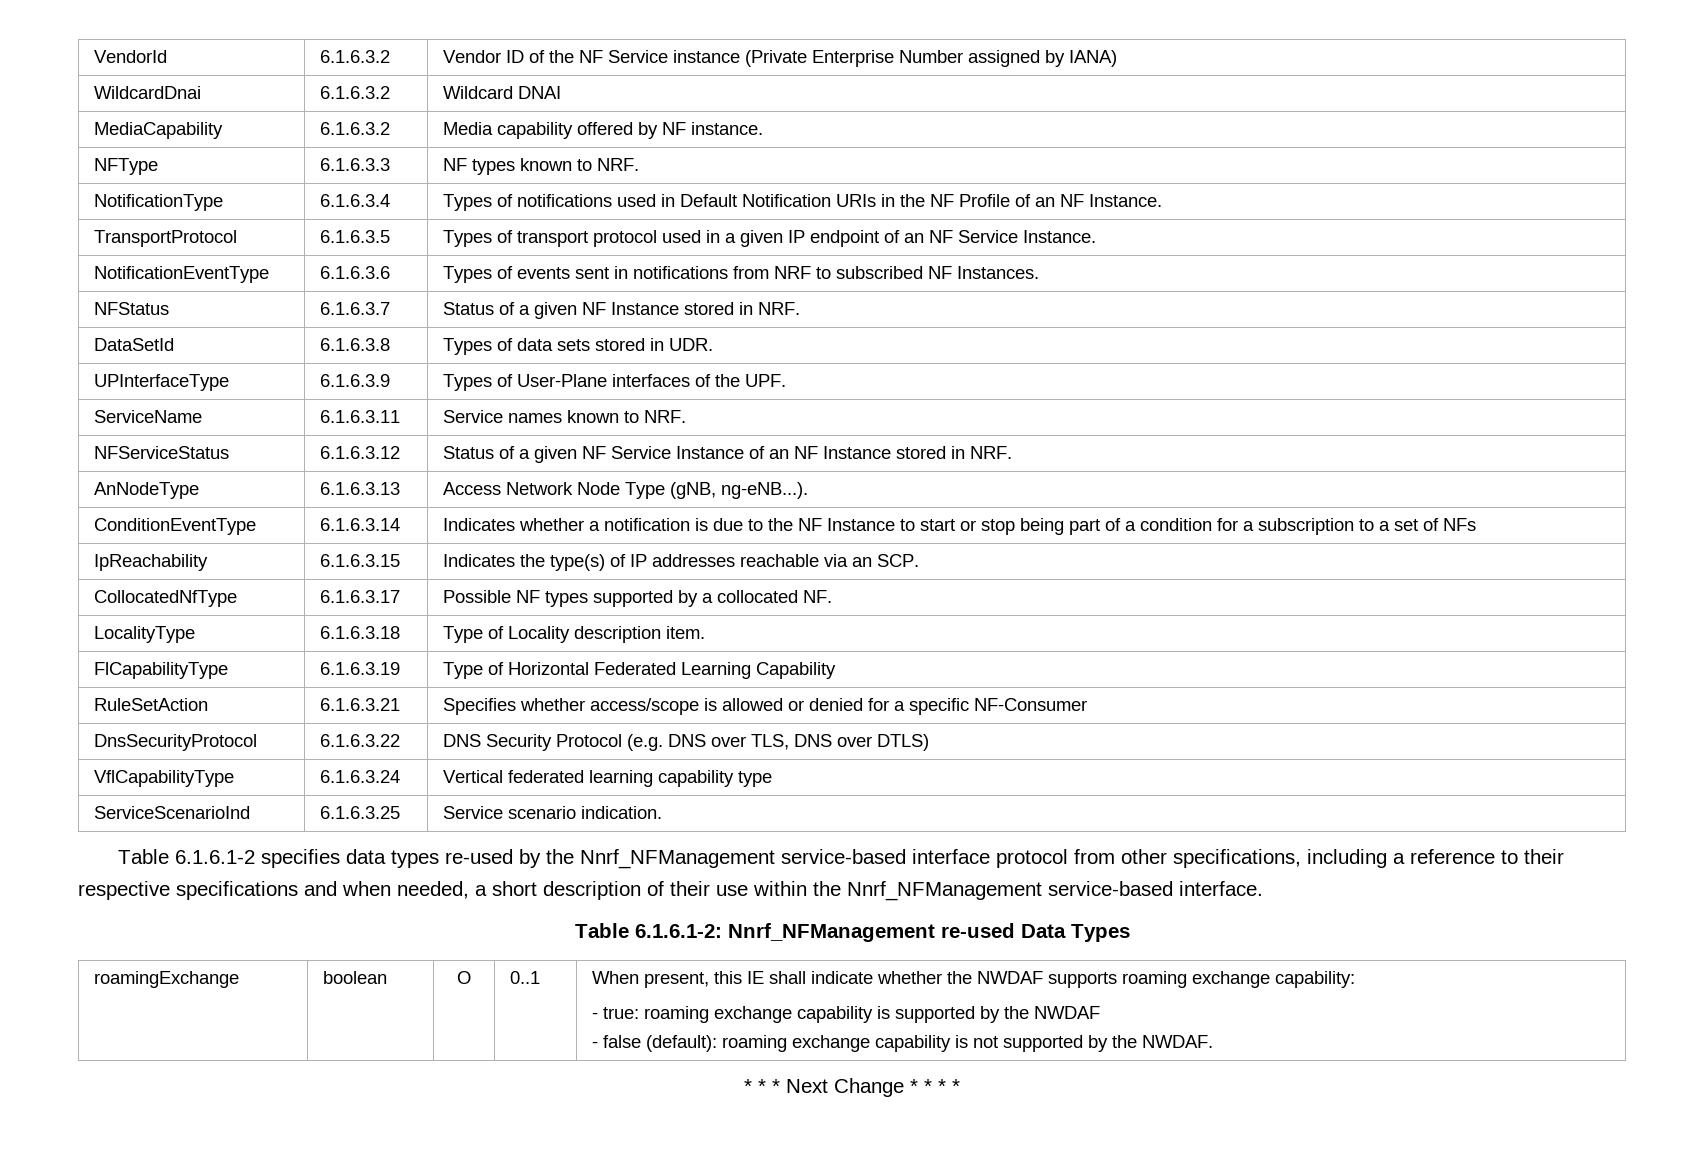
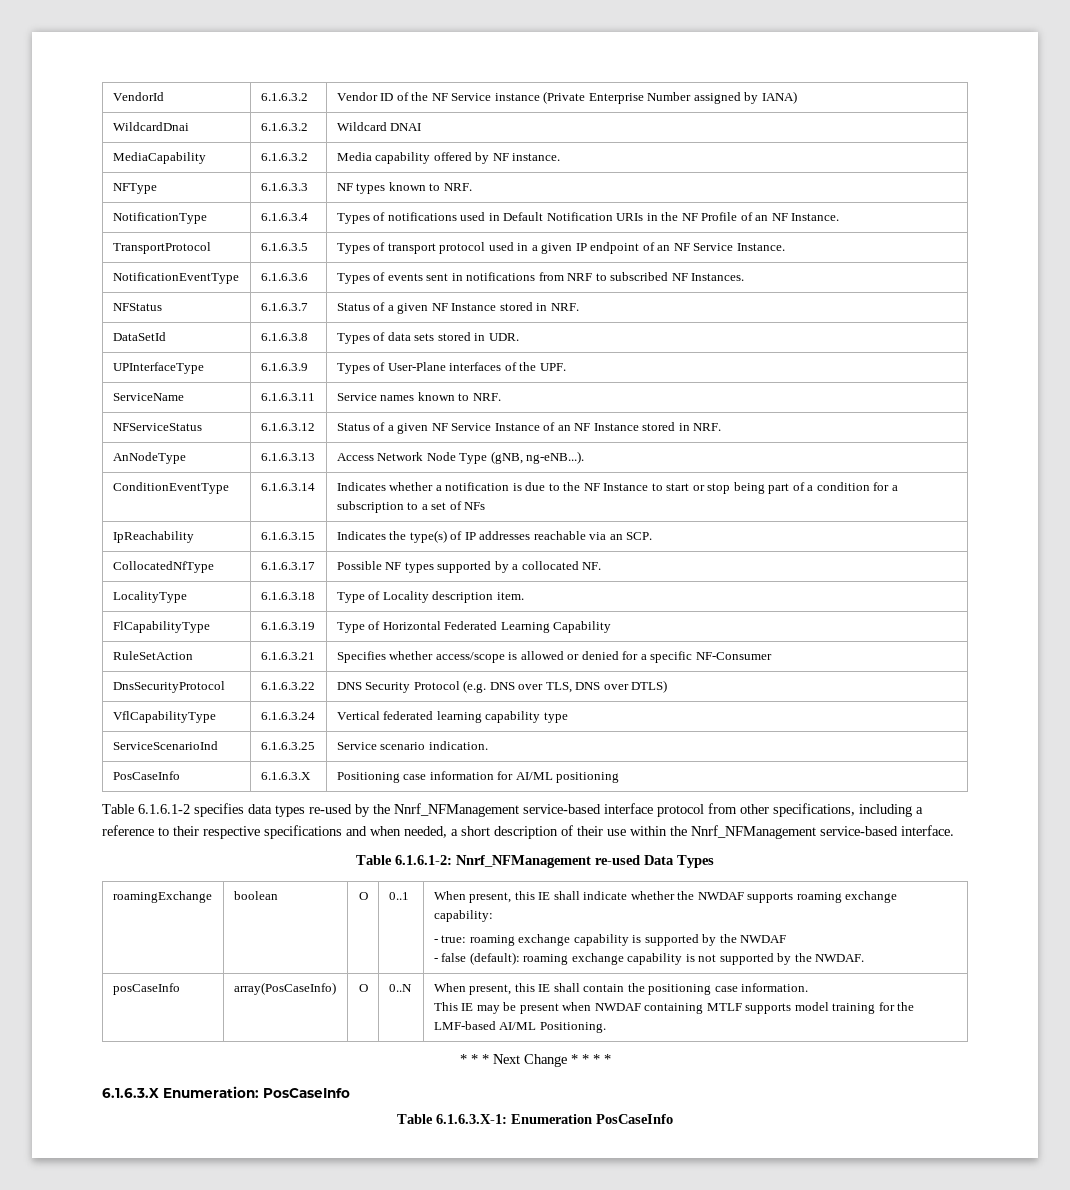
+ PosCaseInfo | 6.1.6.3.X | Positioning case information for AI/ML positioning
+ posCaseInfo | array(PosCaseInfo) | O | 0..N | When present, this IE shall contain the positioning case information.
+ This IE may be present when NWDAF containing MTLF supports model training for the LMF-based AI/ML Positioning.
+ 6.1.6.3.X Enumeration: PosCaseInfo
+ Table 6.1.6.3.X-1: Enumeration PosCaseInfo

